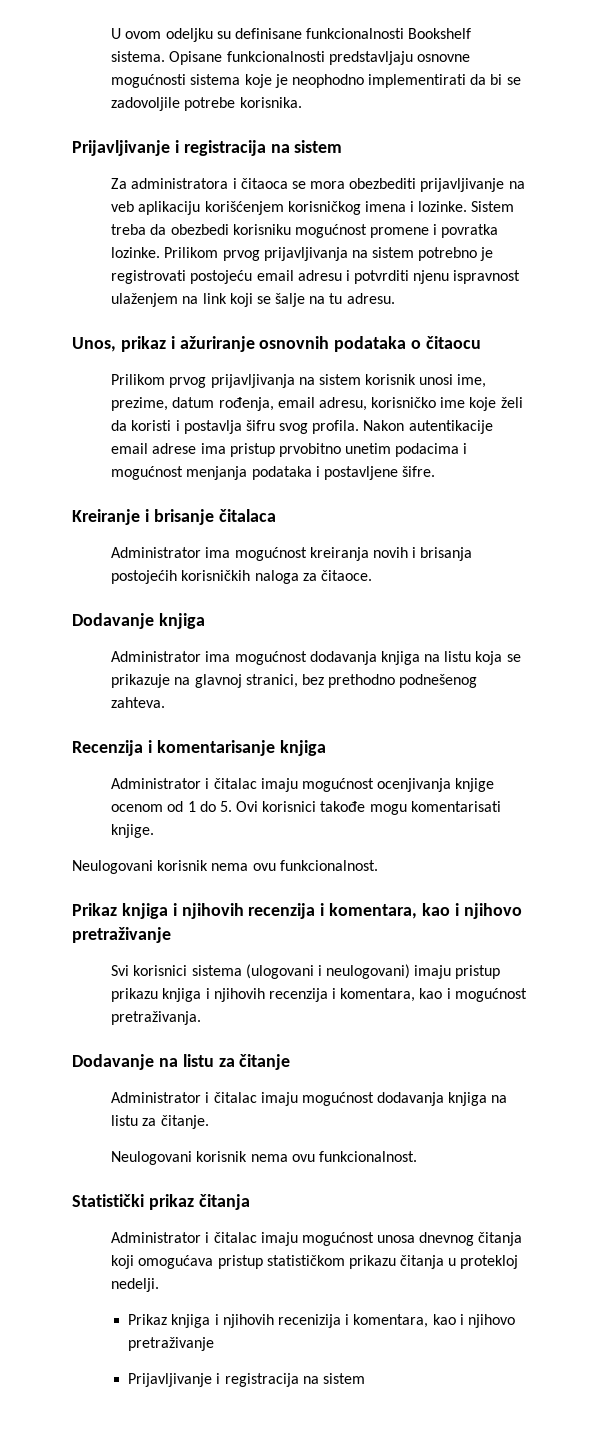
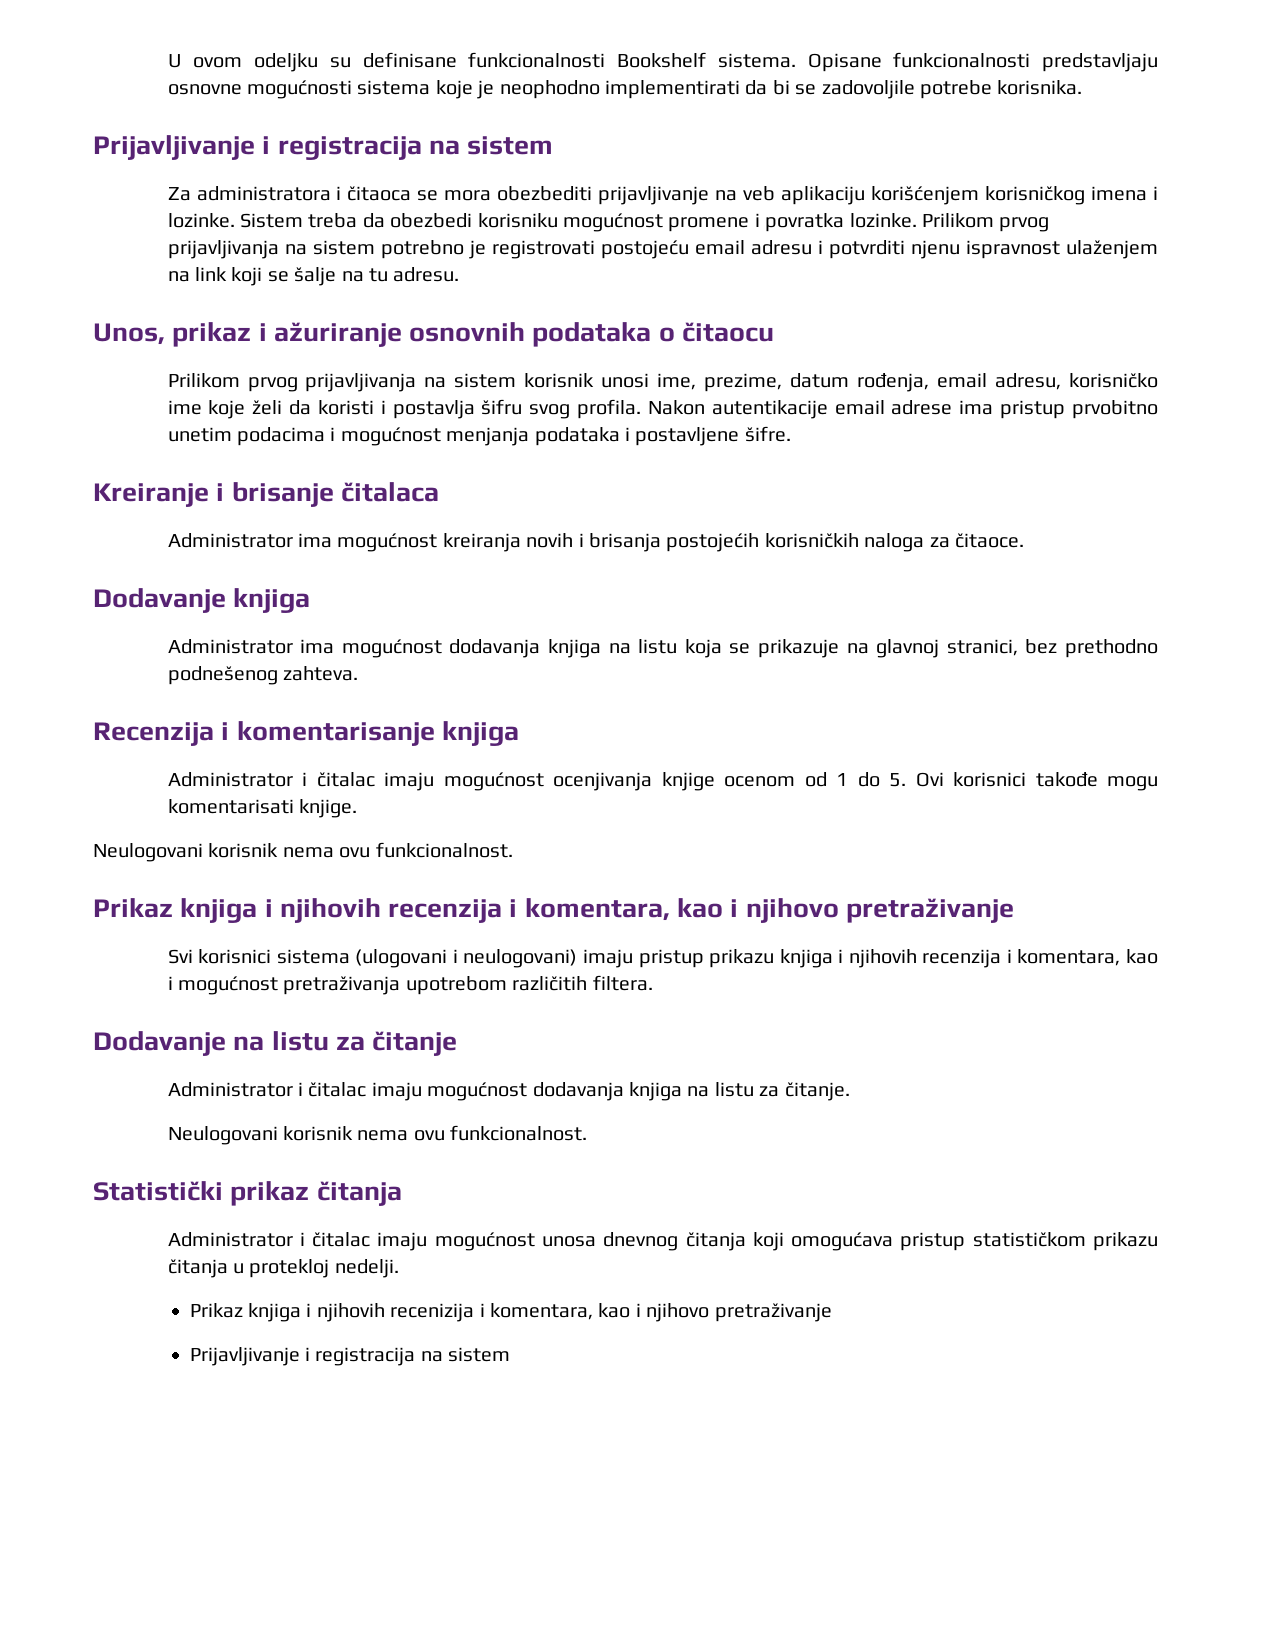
- Svi korisnici sistema (ulogovani i neulogovani) imaju pristup prikazu knjiga i njihovih recenzija i komentara, kao i mogućnost pretraživanja.
+ Svi korisnici sistema (ulogovani i neulogovani) imaju pristup prikazu knjiga i njihovih recenzija i komentara, kao i mogućnost pretraživanja upotrebom različitih filtera.

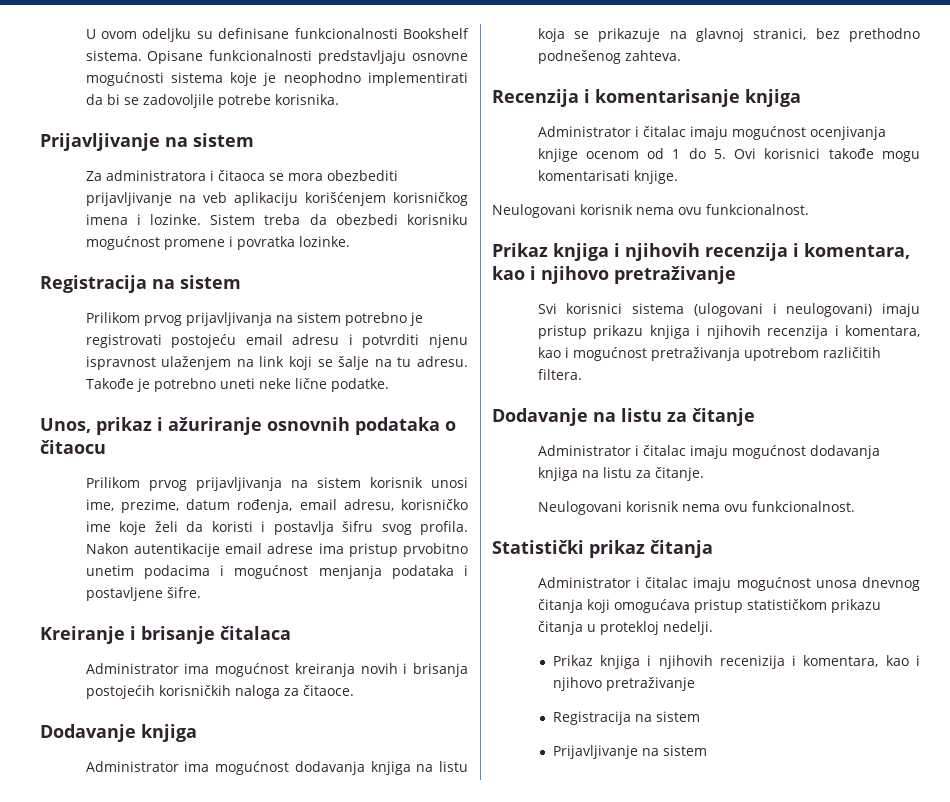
  Opisane funkcionalnosti predstavljaju osnovne mogućnosti sistema koje je neophodno implementirati da bi se zadovoljile potrebe korisnika.
- Prijavljivanje i registracija na sistem
+ Prijavljivanje na sistem
- Sistem treba da obezbedi korisniku mogućnost promene i povratka lozinke. Prilikom prvog prijavljivanja na sistem potrebno je registrovati postojeću email adresu i potvrditi njenu ispravnost ulaženjem na link koji se šalje na tu adresu.
+ Sistem treba da obezbedi korisniku mogućnost promene i povratka lozinke.
+ Registracija na sistem
+ Prilikom prvog prijavljivanja na sistem potrebno je registrovati postojeću email adresu i potvrditi njenu ispravnost ulaženjem na link koji se šalje na tu adresu. Takođe je potrebno uneti neke lične podatke.
  Prikaz knjiga i njihovih recenizija i komentara, kao i njihovo pretraživanje
- Prijavljivanje i registracija na sistem
+ Registracija na sistem
+ Prijavljivanje na sistem

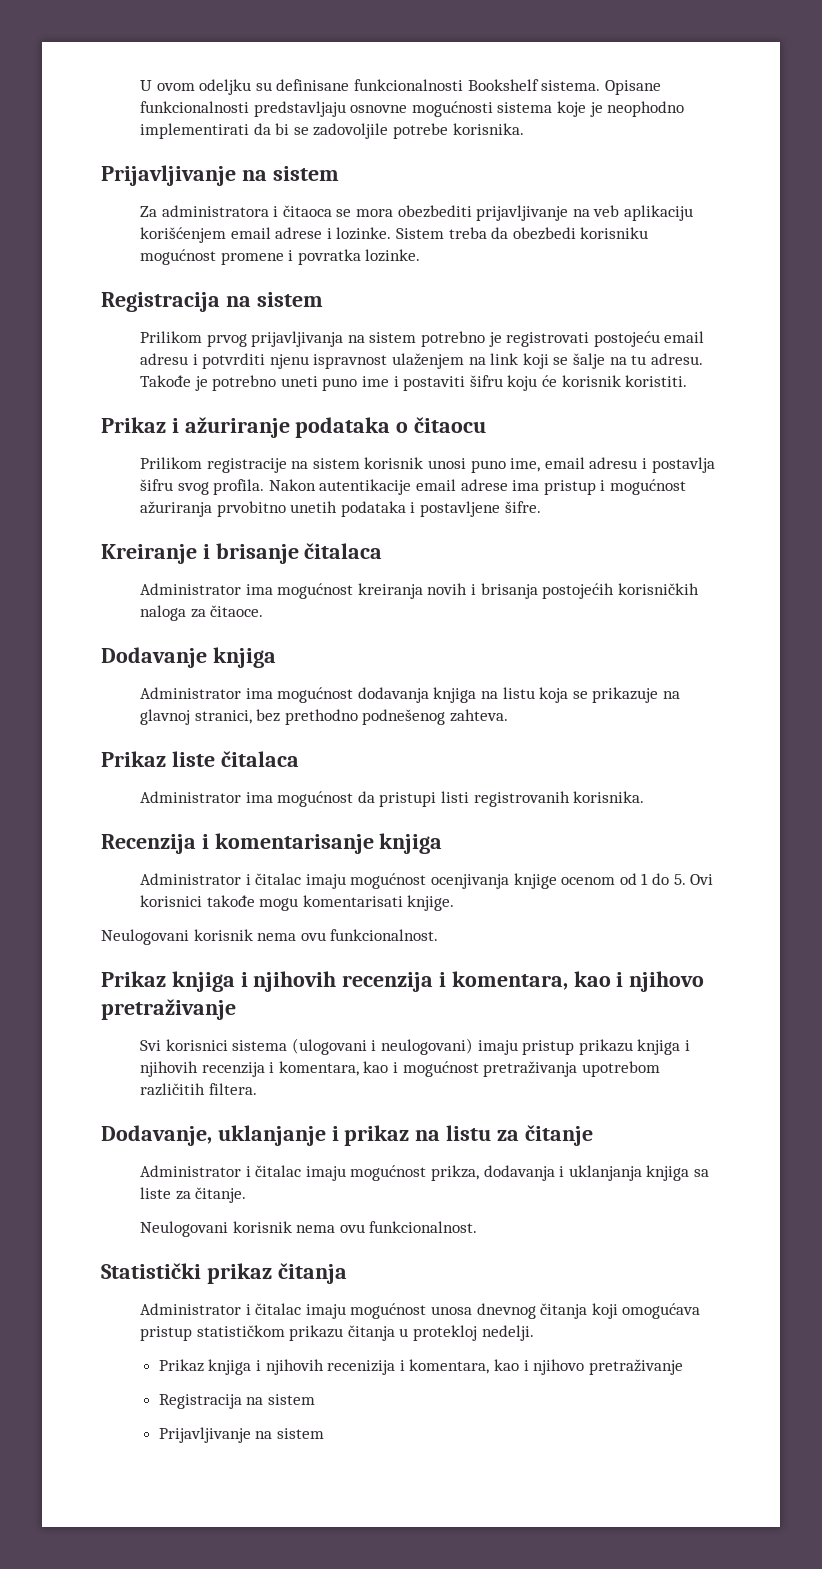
- Za administratora i čitaoca se mora obezbediti prijavljivanje na veb aplikaciju korišćenjem korisničkog imena i lozinke.
+ Za administratora i čitaoca se mora obezbediti prijavljivanje na veb aplikaciju korišćenjem email adrese i lozinke.
- Takođe je potrebno uneti neke lične podatke.
- Unos, prikaz i ažuriranje osnovnih podataka o čitaocu
+ Takođe je potrebno uneti puno ime i postaviti šifru koju će korisnik koristiti.
+ Prikaz i ažuriranje podataka o čitaocu
- Prilikom prvog prijavljivanja na sistem korisnik unosi ime, prezime, datum rođenja, email adresu, korisničko ime koje želi da koristi i postavlja šifru svog profila.
+ Prilikom registracije na sistem korisnik unosi puno ime, email adresu i postavlja šifru svog profila.
- Nakon autentikacije email adrese ima pristup prvobitno unetim podacima i mogućnost menjanja podataka i postavljene šifre.
+ Nakon autentikacije email adrese ima pristup i mogućnost ažuriranja prvobitno unetih podataka i postavljene šifre.
+ Prikaz liste čitalaca
+ Administrator ima mogućnost da pristupi listi registrovanih korisnika.
- Dodavanje na listu za čitanje
+ Dodavanje, uklanjanje i prikaz na listu za čitanje
- Administrator i čitalac imaju mogućnost dodavanja knjiga na listu za čitanje.
+ Administrator i čitalac imaju mogućnost prikza, dodavanja i uklanjanja knjiga sa liste za čitanje.

